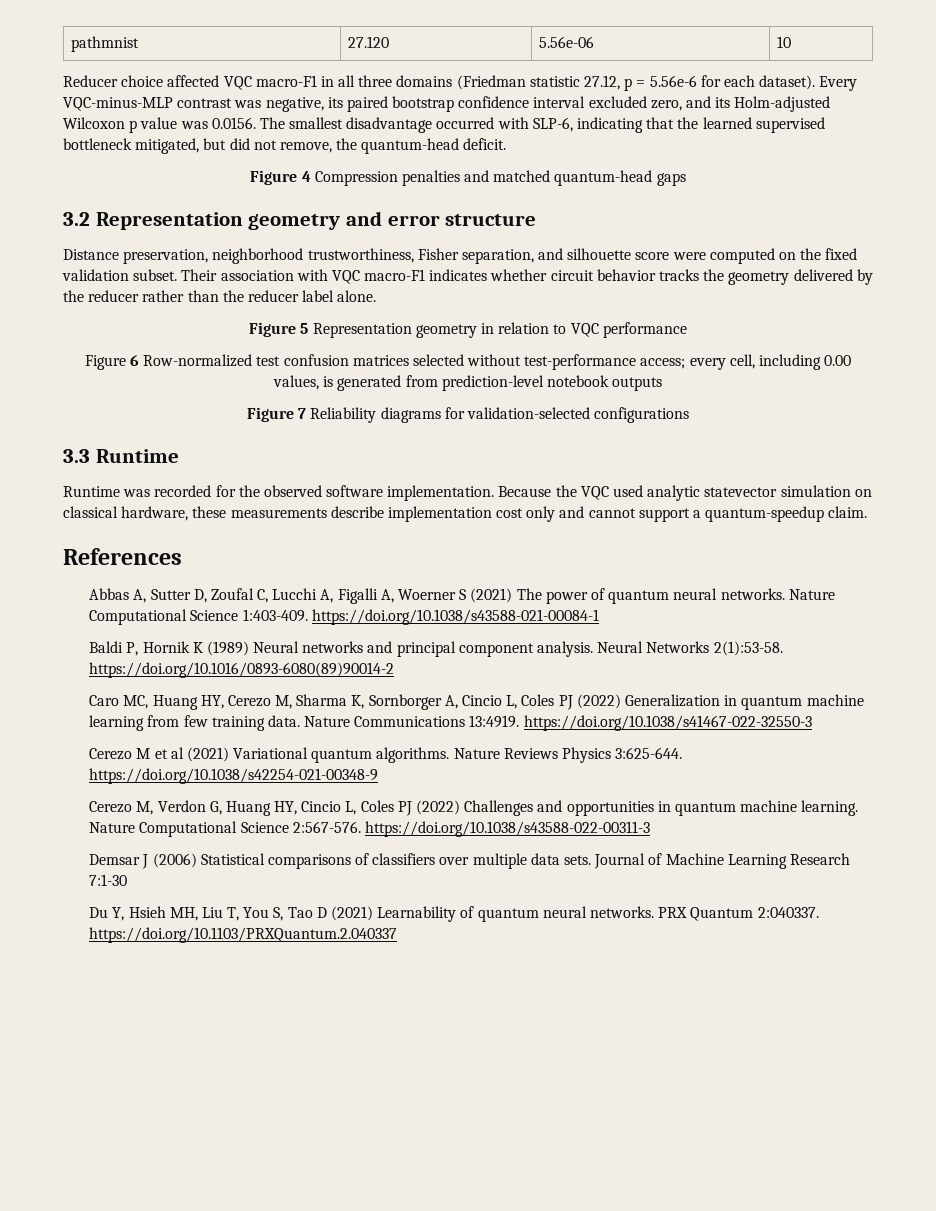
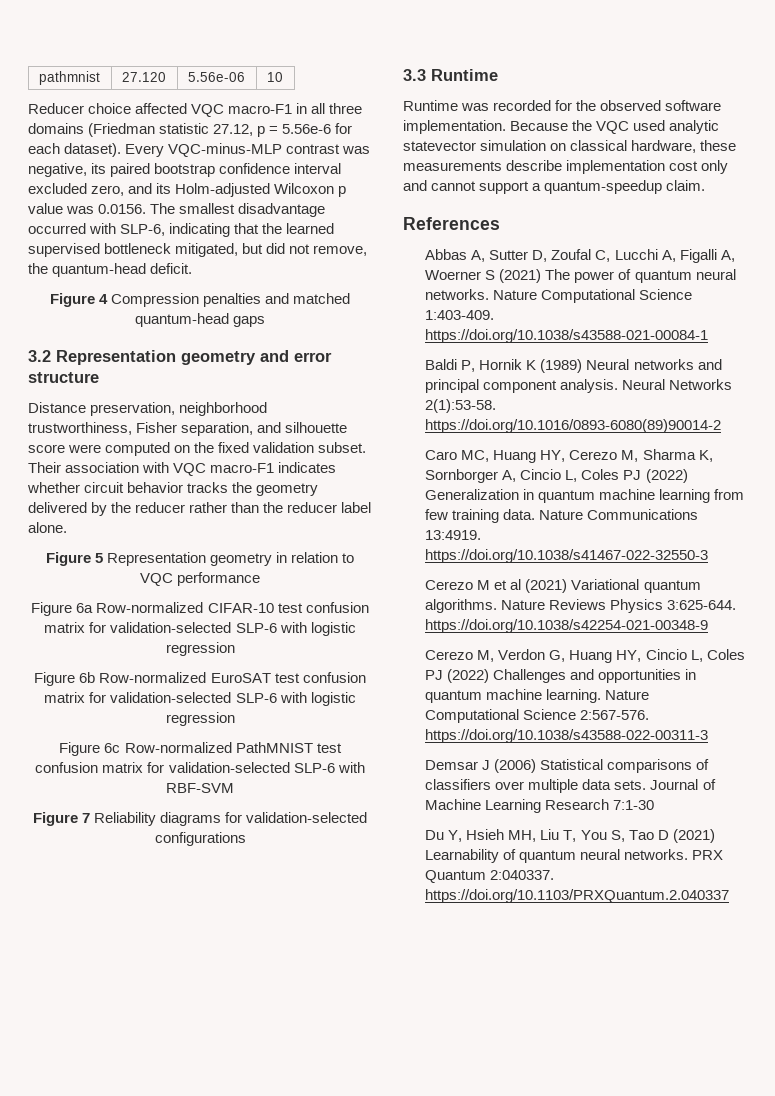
- Figure 6 Row-normalized test confusion matrices selected without test-performance access; every cell, including 0.00 values, is generated from prediction-level notebook outputs
+ Figure 6a Row-normalized CIFAR-10 test confusion matrix for validation-selected SLP-6 with logistic regression
+ Figure 6b Row-normalized EuroSAT test confusion matrix for validation-selected SLP-6 with logistic regression
+ Figure 6c Row-normalized PathMNIST test confusion matrix for validation-selected SLP-6 with RBF-SVM

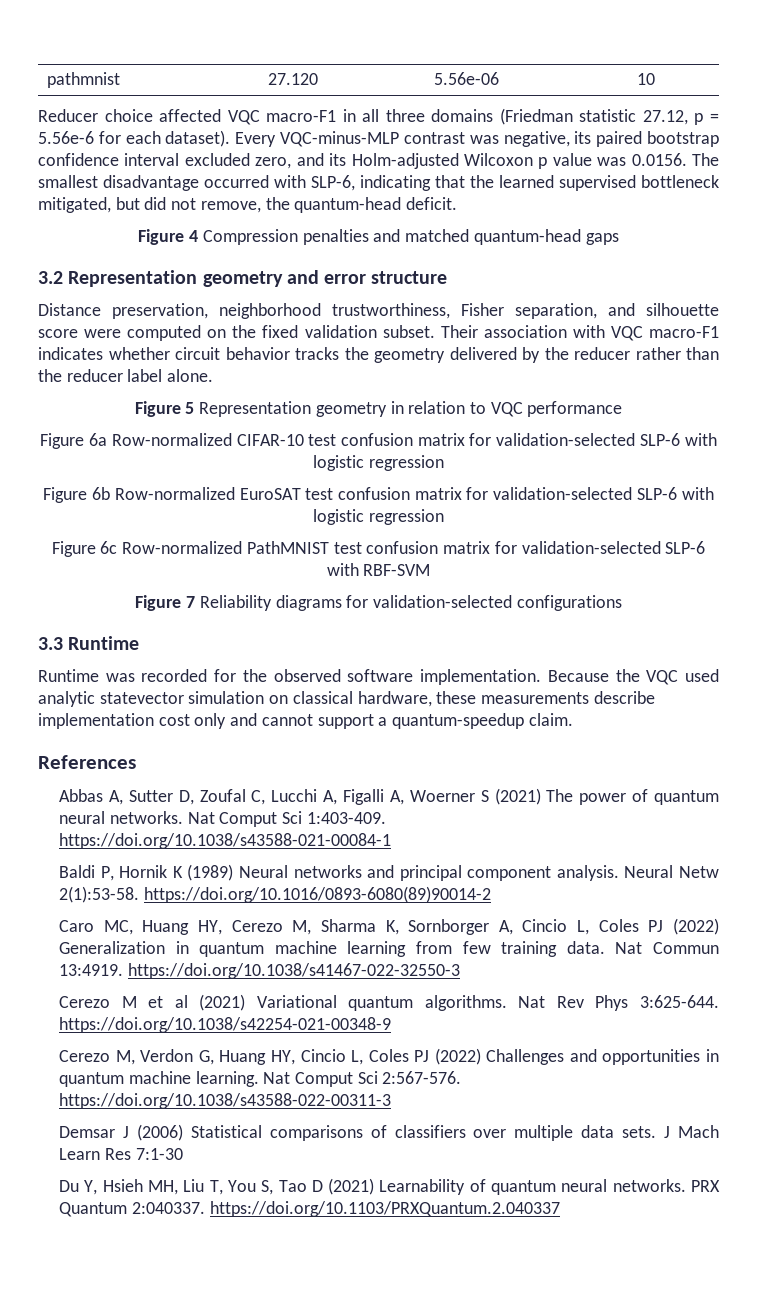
- Nature Computational Science 1:403-409. https://doi.org/10.1038/s43588-021-00084-1
+ Nat Comput Sci 1:403-409. https://doi.org/10.1038/s43588-021-00084-1
- Neural Networks 2(1):53-58. https://doi.org/10.1016/0893-6080(89)90014-2
+ Neural Netw 2(1):53-58. https://doi.org/10.1016/0893-6080(89)90014-2
- Nature Communications 13:4919. https://doi.org/10.1038/s41467-022-32550-3
+ Nat Commun 13:4919. https://doi.org/10.1038/s41467-022-32550-3
- Nature Reviews Physics 3:625-644. https://doi.org/10.1038/s42254-021-00348-9
+ Nat Rev Phys 3:625-644. https://doi.org/10.1038/s42254-021-00348-9
- Nature Computational Science 2:567-576. https://doi.org/10.1038/s43588-022-00311-3
+ Nat Comput Sci 2:567-576. https://doi.org/10.1038/s43588-022-00311-3
- Journal of Machine Learning Research 7:1-30
+ J Mach Learn Res 7:1-30

